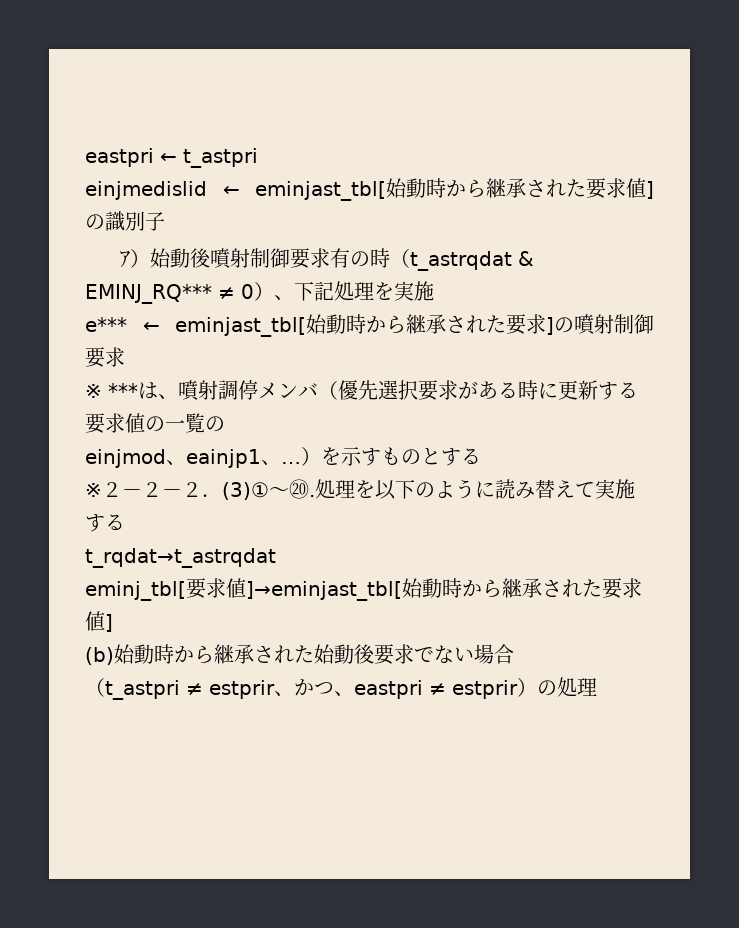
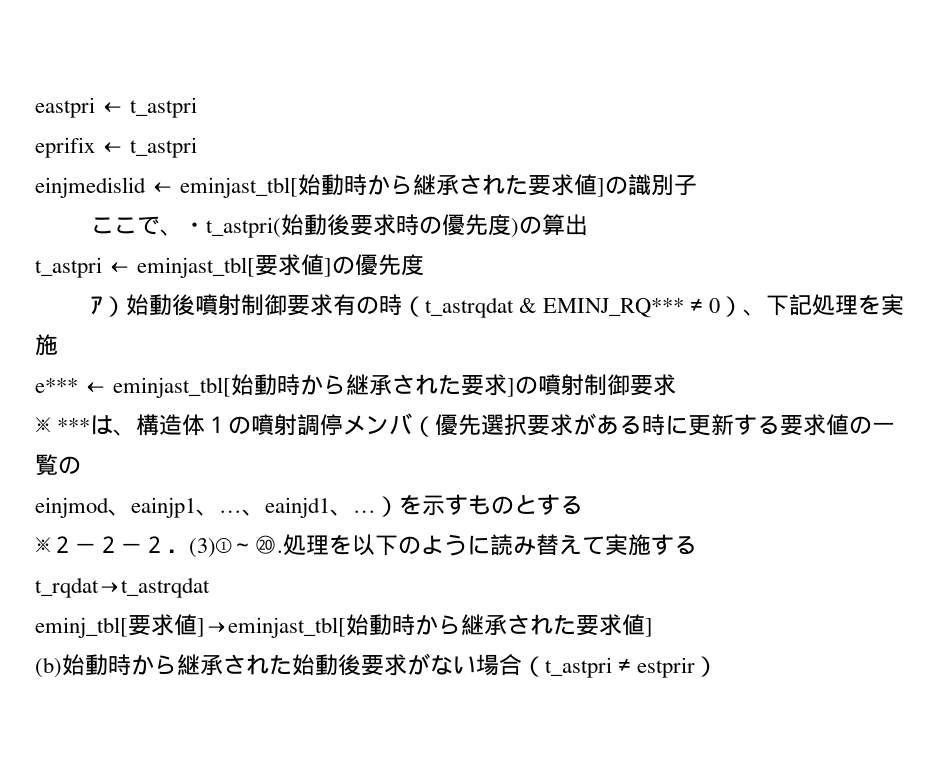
+ eprifix ← t_astpri
+ ここで、・t_astpri(始動後要求時の優先度)の算出
+ t_astpri ← eminjast_tbl[要求値]の優先度
- ※ ***は、噴射調停メンバ（優先選択要求がある時に更新する要求値の一覧の
+ ※ ***は、構造体１の噴射調停メンバ（優先選択要求がある時に更新する要求値の一覧の
- einjmod、eainjp1、…）を示すものとする
+ einjmod、eainjp1、…、eainjd1、…）を示すものとする
- (b)始動時から継承された始動後要求でない場合
- （t_astpri ≠ estprir、かつ、eastpri ≠ estprir）の処理
+ (b)始動時から継承された始動後要求がない場合（t_astpri ≠ estprir）

